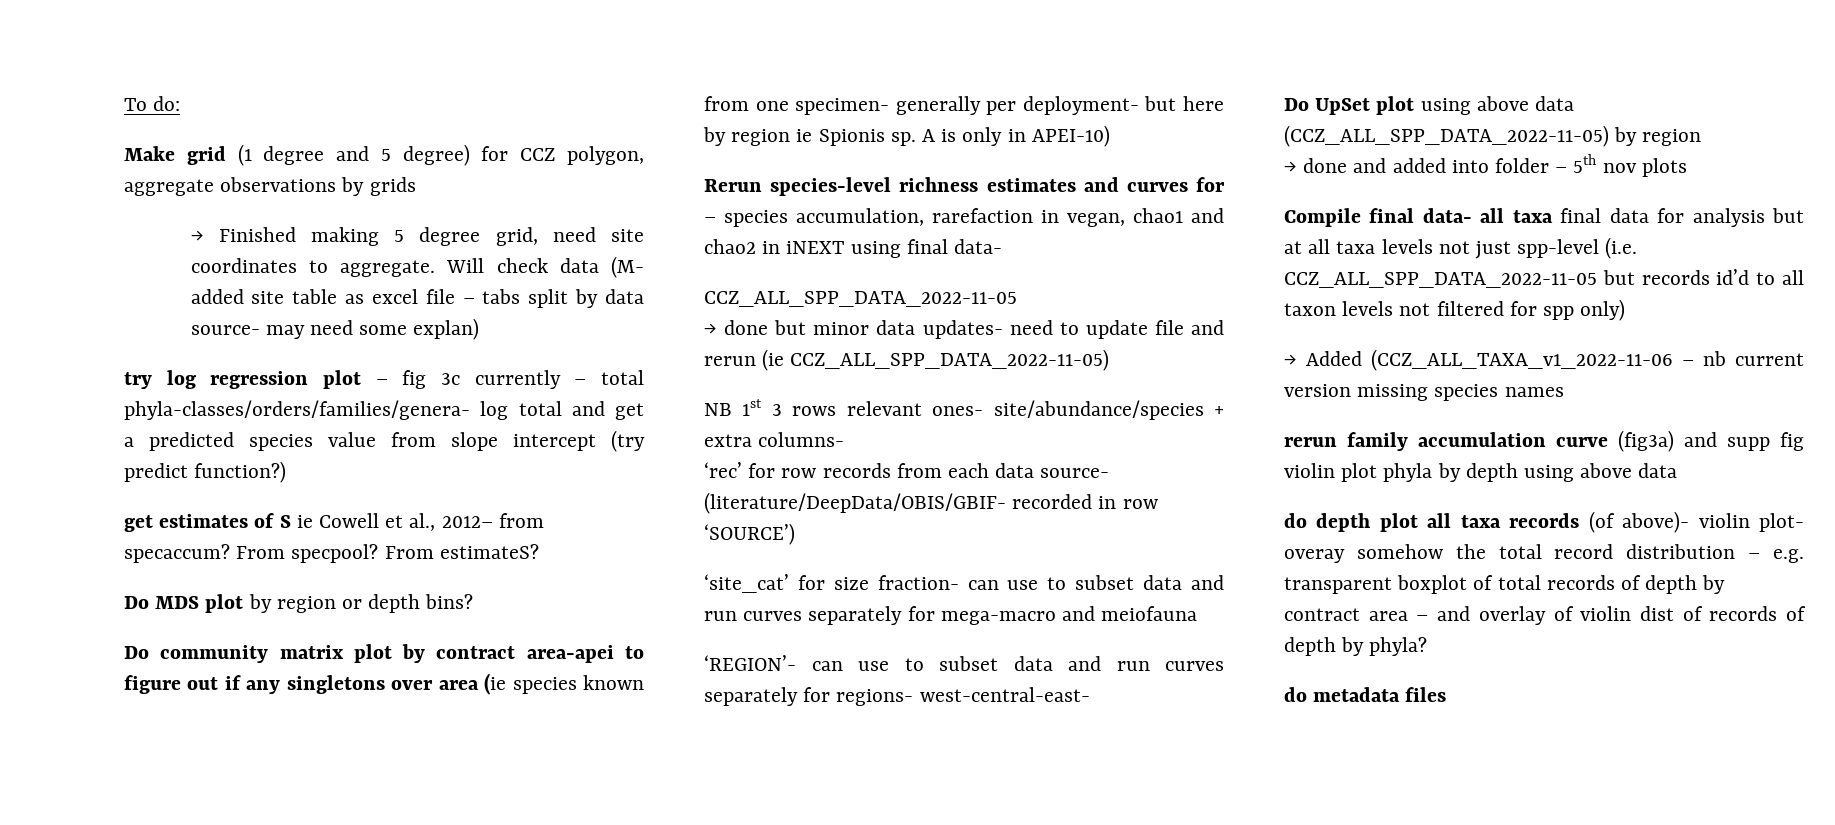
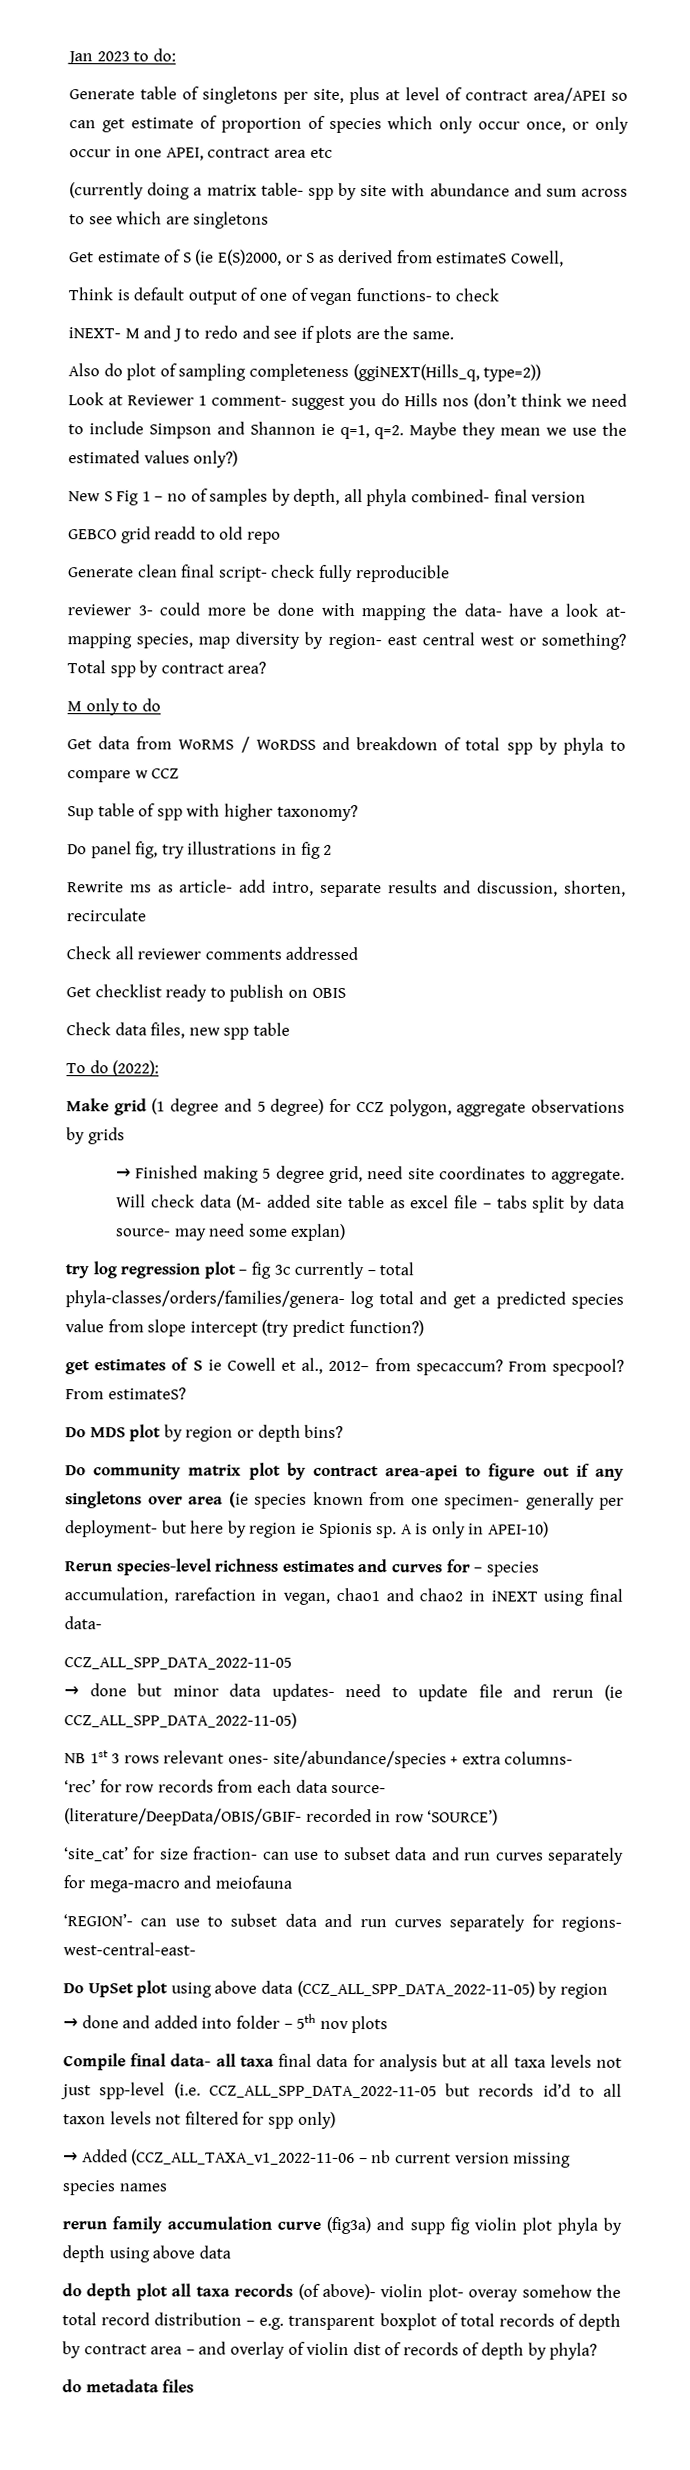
- To do:
+ Jan 2023 to do:
+ Generate table of singletons per site, plus at level of contract area/APEI so can get estimate of proportion of species which only occur once, or only occur in one APEI, contract area etc
+ (currently doing a matrix table- spp by site with abundance and sum across to see which are singletons
+ Get estimate of S (ie E(S)2000, or S as derived from estimateS Cowell,
+ Think is default output of one of vegan functions- to check
+ iNEXT- M and J to redo and see if plots are the same.
+ Also do plot of sampling completeness (ggiNEXT(Hills_q, type=2))
+ Look at Reviewer 1 comment- suggest you do Hills nos (don’t think we need to include Simpson and Shannon ie q=1, q=2. Maybe they mean we use the estimated values only?)
+ New S Fig 1 – no of samples by depth, all phyla combined- final version
+ GEBCO grid readd to old repo
+ Generate clean final script- check fully reproducible
+ reviewer 3- could more be done with mapping the data- have a look at- mapping species, map diversity by region- east central west or something? Total spp by contract area?
+ M only to do
+ Get data from WoRMS / WoRDSS and breakdown of total spp by phyla to compare w CCZ
+ Sup table of spp with higher taxonomy?
+ Do panel fig, try illustrations in fig 2
+ Rewrite ms as article- add intro, separate results and discussion, shorten, recirculate
+ Check all reviewer comments addressed
+ Get checklist ready to publish on OBIS
+ Check data files, new spp table
+ To do (2022):

